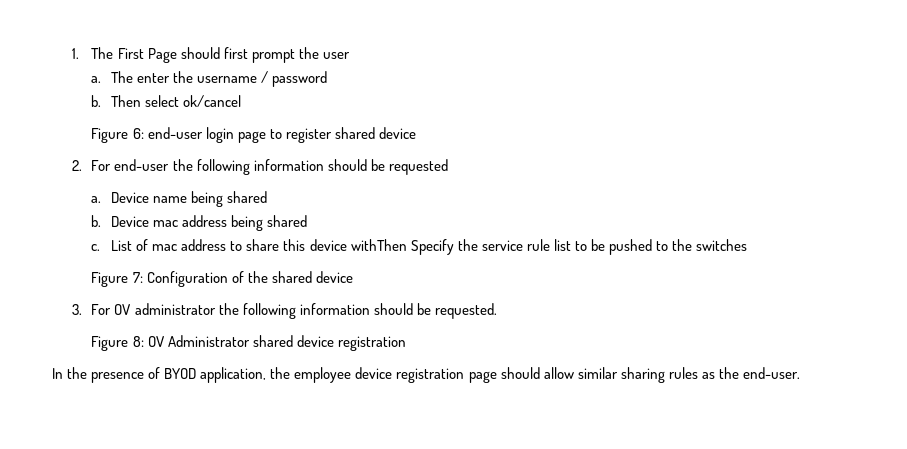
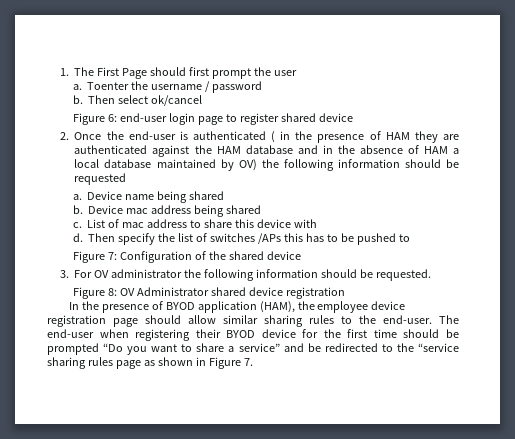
- The enter the username / password
+ Toenter the username / password
- 2. For end-user the following information should be requested
+ 2. Once the end-user is authenticated ( in the presence of HAM they are authenticated against the HAM database and in the absence of HAM a local database maintained by OV) the following information should be requested
- List of mac address to share this device withThen Specify the service rule list to be pushed to the switches
+ List of mac address to share this device with
+ d. Then specify the list of switches /APs this has to be pushed to
- In the presence of BYOD application, the employee device registration page should allow similar sharing rules as the end-user.
+ In the presence of BYOD application (HAM), the employee device registration page should allow similar sharing rules to the end-user.
+ The end-user when registering their BYOD device for the first time should be prompted “Do you want to share a service” and be redirected to the “service sharing rules page as shown in Figure 7.

